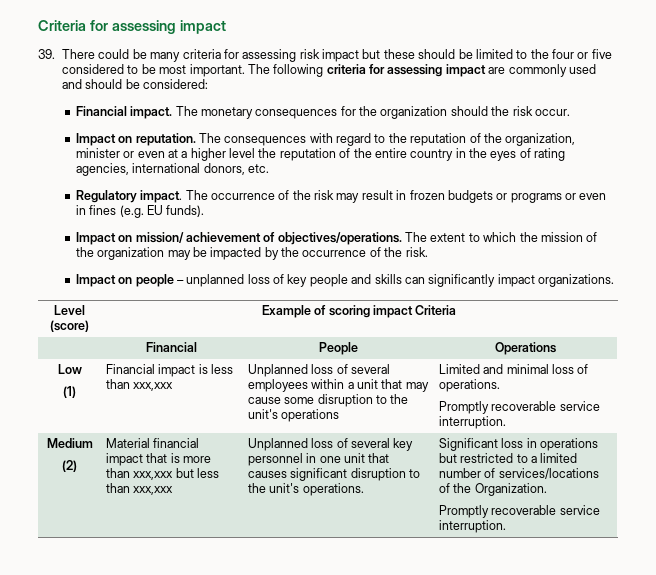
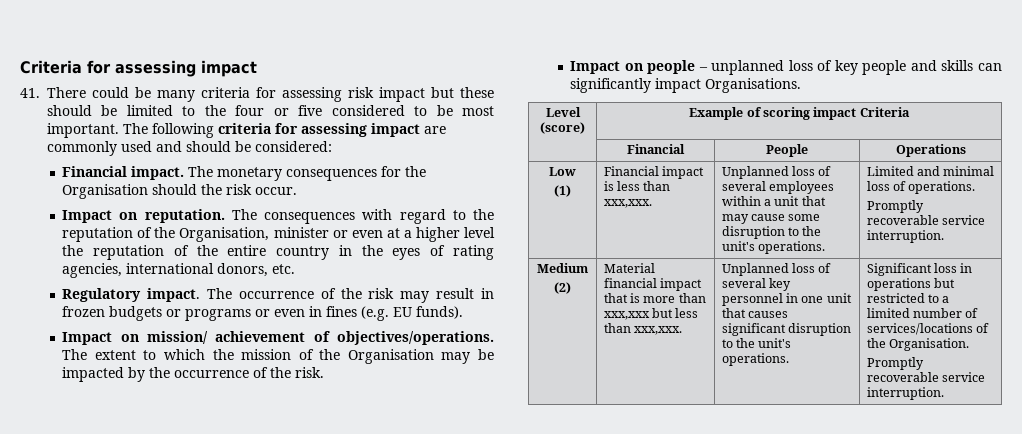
- 39. There could be many criteria for assessing risk impact but these should be limited to the four or five considered to be most important.
+ 41. There could be many criteria for assessing risk impact but these should be limited to the four or five considered to be most important.
- The monetary consequences for the organization should the risk occur.
+ The monetary consequences for the Organisation should the risk occur.
- The consequences with regard to the reputation of the organization, minister or even at a higher level the reputation of the entire country in the eyes of rating agencies, international donors, etc.
+ The consequences with regard to the reputation of the Organisation, minister or even at a higher level the reputation of the entire country in the eyes of rating agencies, international donors, etc.
- The extent to which the mission of the organization may be impacted by the occurrence of the risk.
+ The extent to which the mission of the Organisation may be impacted by the occurrence of the risk.
- Impact on people – unplanned loss of key people and skills can significantly impact organizations.
+ Impact on people – unplanned loss of key people and skills can significantly impact Organisations.
  Low
- (1) | Financial impact is less than xxx,xxx | Unplanned loss of several employees within a unit that may cause some disruption to the unit's operations | Limited and minimal loss of operations.
+ (1) | Financial impact is less than xxx,xxx. | Unplanned loss of several employees within a unit that may cause some disruption to the unit's operations. | Limited and minimal loss of operations.
- Material financial impact that is more than xxx,xxx but less than xxx,xxx
+ Material financial impact that is more than xxx,xxx but less than xxx,xxx.
- Significant loss in operations but restricted to a limited number of services/locations of the Organization.
+ Significant loss in operations but restricted to a limited number of services/locations of the Organisation.

